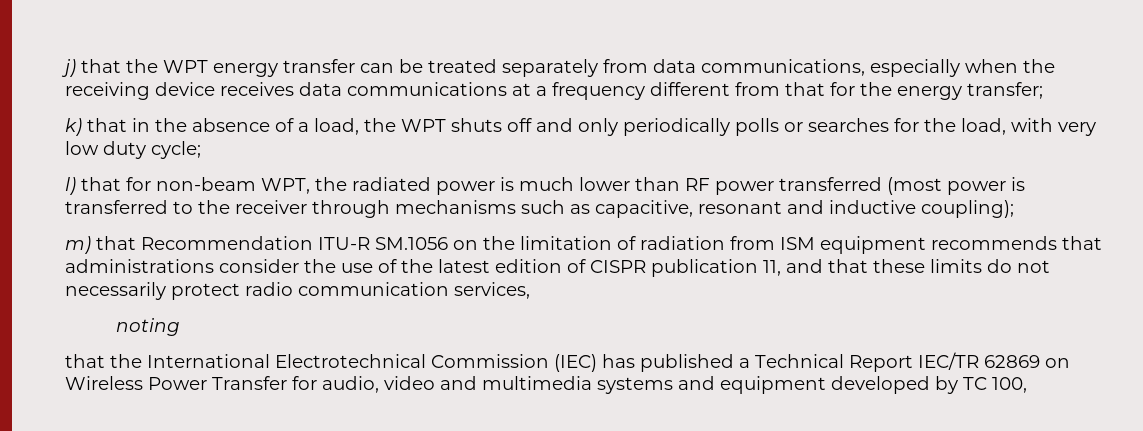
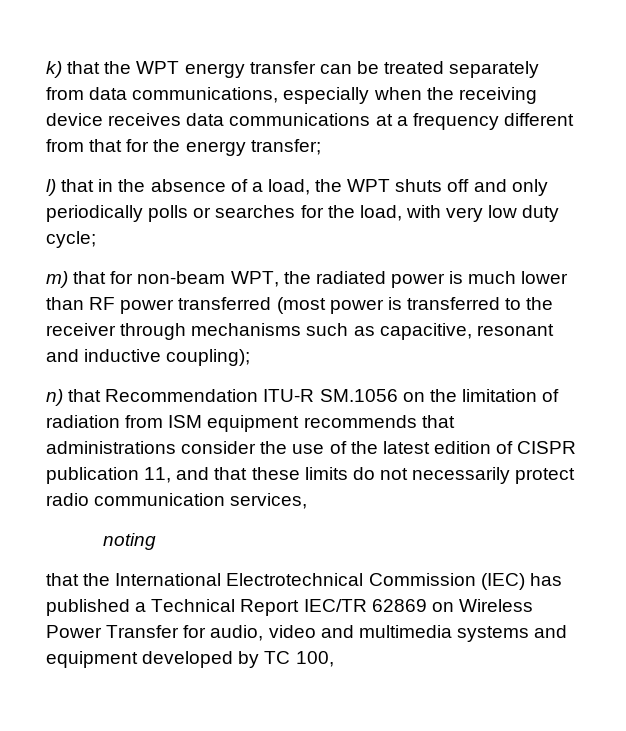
- j) that the WPT energy transfer can be treated separately from data communications, especially when the receiving device receives data communications at a frequency different from that for the energy transfer;
+ k) that the WPT energy transfer can be treated separately from data communications, especially when the receiving device receives data communications at a frequency different from that for the energy transfer;
- k) that in the absence of a load, the WPT shuts off and only periodically polls or searches for the load, with very low duty cycle;
+ l) that in the absence of a load, the WPT shuts off and only periodically polls or searches for the load, with very low duty cycle;
- l) that for non-beam WPT, the radiated power is much lower than RF power transferred (most power is transferred to the receiver through mechanisms such as capacitive, resonant and inductive coupling);
+ m) that for non-beam WPT, the radiated power is much lower than RF power transferred (most power is transferred to the receiver through mechanisms such as capacitive, resonant and inductive coupling);
- m) that Recommendation ITU-R SM.1056 on the limitation of radiation from ISM equipment recommends that administrations consider the use of the latest edition of CISPR publication 11, and that these limits do not necessarily protect radio communication services,
+ n) that Recommendation ITU-R SM.1056 on the limitation of radiation from ISM equipment recommends that administrations consider the use of the latest edition of CISPR publication 11, and that these limits do not necessarily protect radio communication services,

